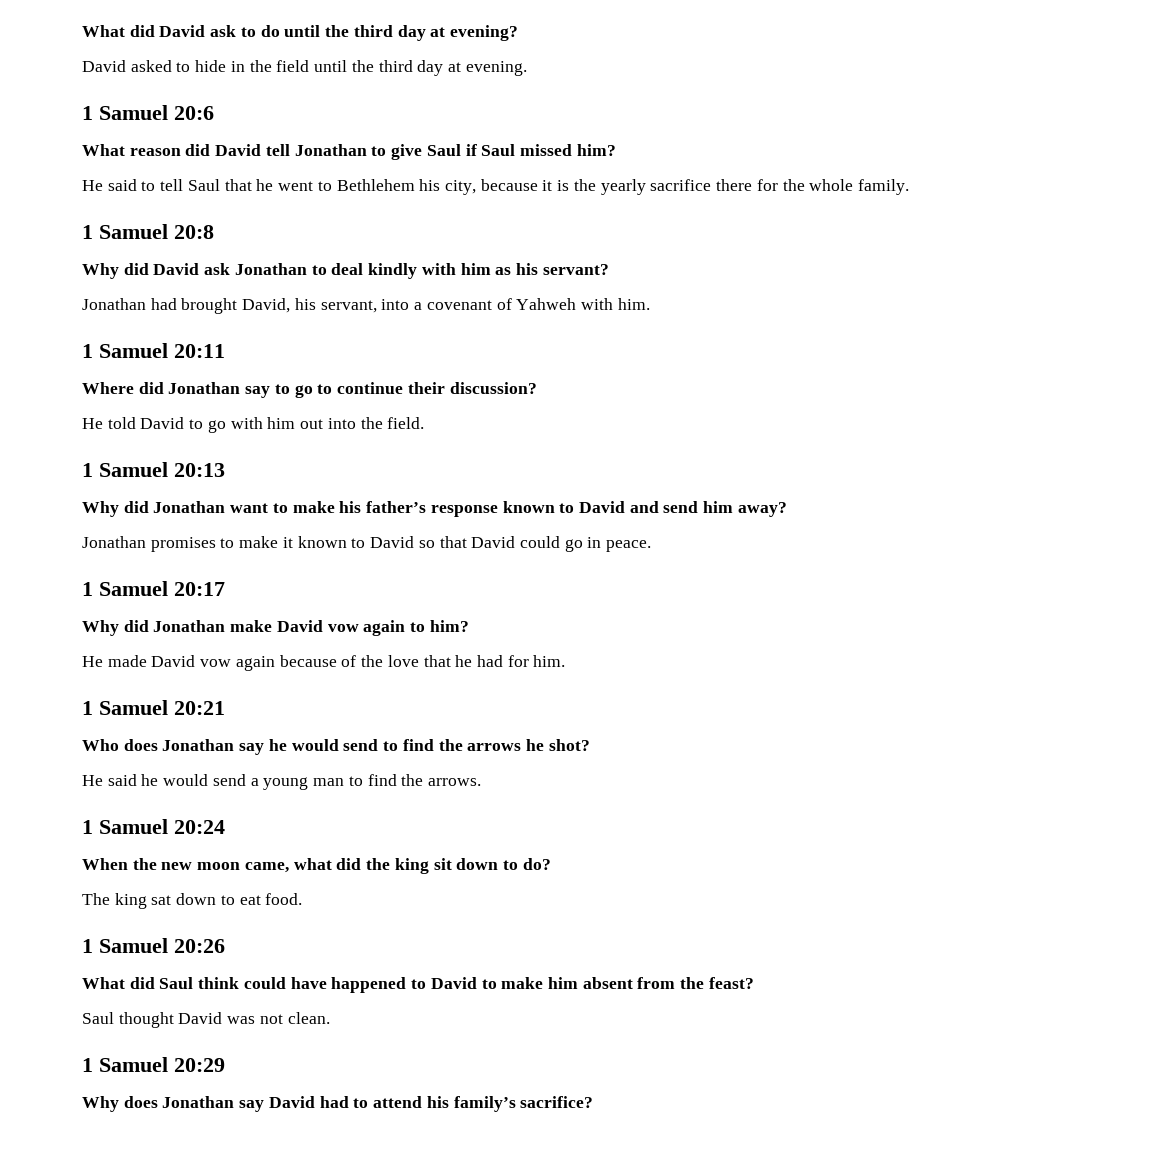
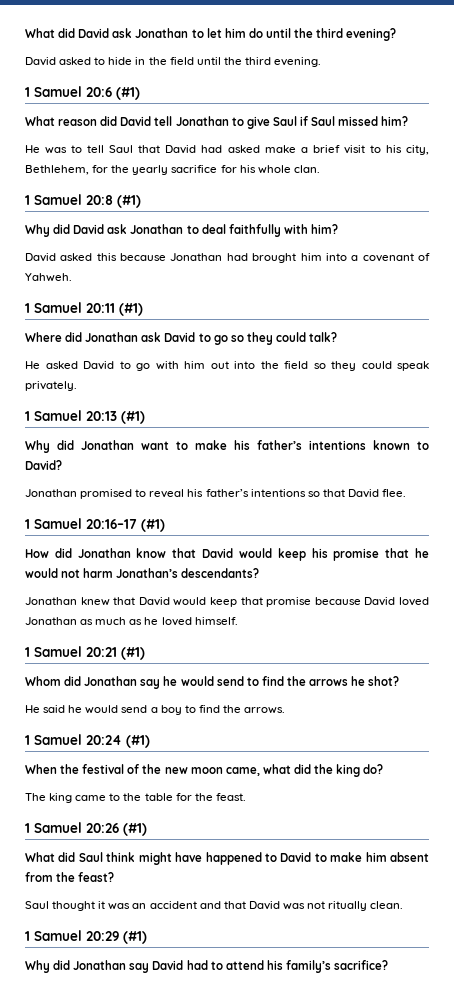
- What did David ask to do until the third day at evening?
+ What did David ask Jonathan to let him do until the third evening?
- David asked to hide in the field until the third day at evening.
+ David asked to hide in the field until the third evening.
- 1 Samuel 20:6
+ 1 Samuel 20:6 (#1)
- He said to tell Saul that he went to Bethlehem his city, because it is the yearly sacrifice there for the whole family.
+ He was to tell Saul that David had asked make a brief visit to his city, Bethlehem, for the yearly sacrifice for his whole clan.
- 1 Samuel 20:8
+ 1 Samuel 20:8 (#1)
- Why did David ask Jonathan to deal kindly with him as his servant?
- Jonathan had brought David, his servant, into a covenant of Yahweh with him.
+ Why did David ask Jonathan to deal faithfully with him?
+ David asked this because Jonathan had brought him into a covenant of Yahweh.
- 1 Samuel 20:11
+ 1 Samuel 20:11 (#1)
- Where did Jonathan say to go to continue their discussion?
- He told David to go with him out into the field.
+ Where did Jonathan ask David to go so they could talk?
+ He asked David to go with him out into the field so they could speak privately.
- 1 Samuel 20:13
+ 1 Samuel 20:13 (#1)
- Why did Jonathan want to make his father’s response known to David and send him away?
- Jonathan promises to make it known to David so that David could go in peace.
- 1 Samuel 20:17
- Why did Jonathan make David vow again to him?
- He made David vow again because of the love that he had for him.
+ Why did Jonathan want to make his father’s intentions known to David?
+ Jonathan promised to reveal his father’s intentions so that David flee.
+ 1 Samuel 20:16–17 (#1)
+ How did Jonathan know that David would keep his promise that he would not harm Jonathan’s descendants?
+ Jonathan knew that David would keep that promise because David loved Jonathan as much as he loved himself.
- 1 Samuel 20:21
- Who does Jonathan say he would send to find the arrows he shot?
+ 1 Samuel 20:21 (#1)
+ Whom did Jonathan say he would send to find the arrows he shot?
- He said he would send a young man to find the arrows.
+ He said he would send a boy to find the arrows.
- 1 Samuel 20:24
+ 1 Samuel 20:24 (#1)
- When the new moon came, what did the king sit down to do?
+ When the festival of the new moon came, what did the king do?
- The king sat down to eat food.
+ The king came to the table for the feast.
- 1 Samuel 20:26
+ 1 Samuel 20:26 (#1)
- What did Saul think could have happened to David to make him absent from the feast?
+ What did Saul think might have happened to David to make him absent from the feast?
- Saul thought David was not clean.
+ Saul thought it was an accident and that David was not ritually clean.
- 1 Samuel 20:29
- Why does Jonathan say David had to attend his family’s sacrifice?
+ 1 Samuel 20:29 (#1)
+ Why did Jonathan say David had to attend his family’s sacrifice?

